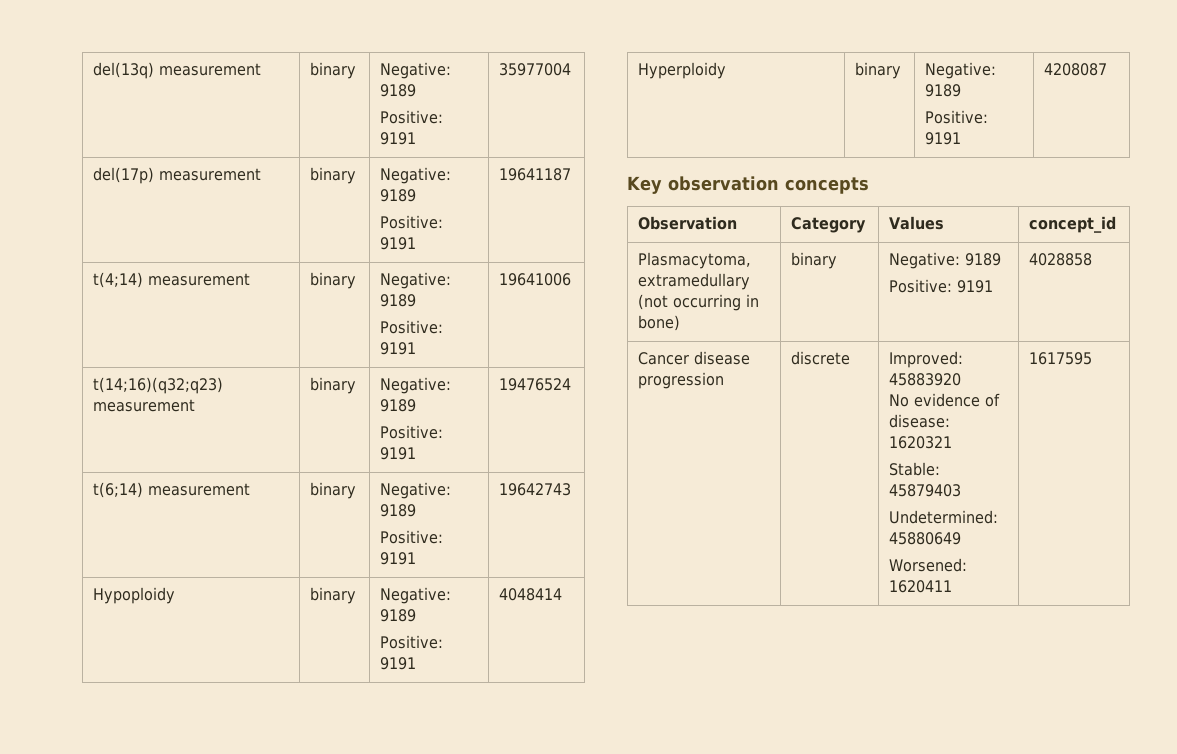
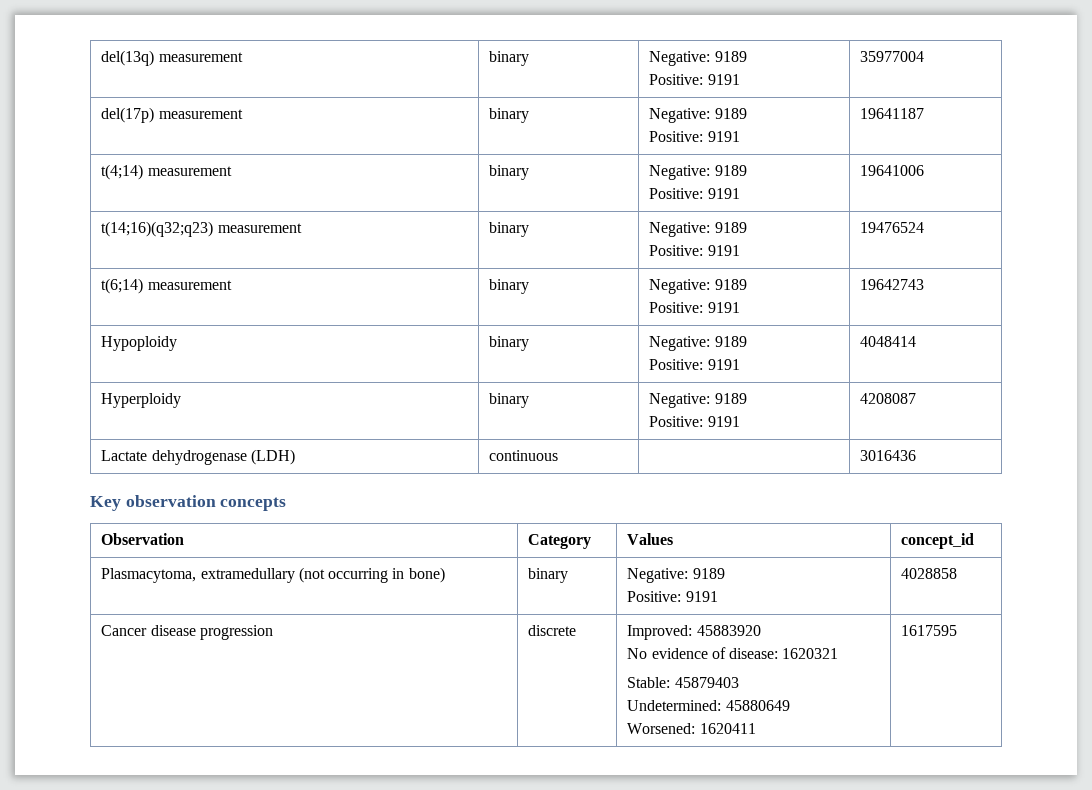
+ Lactate dehydrogenase (LDH) | continuous | | 3016436

